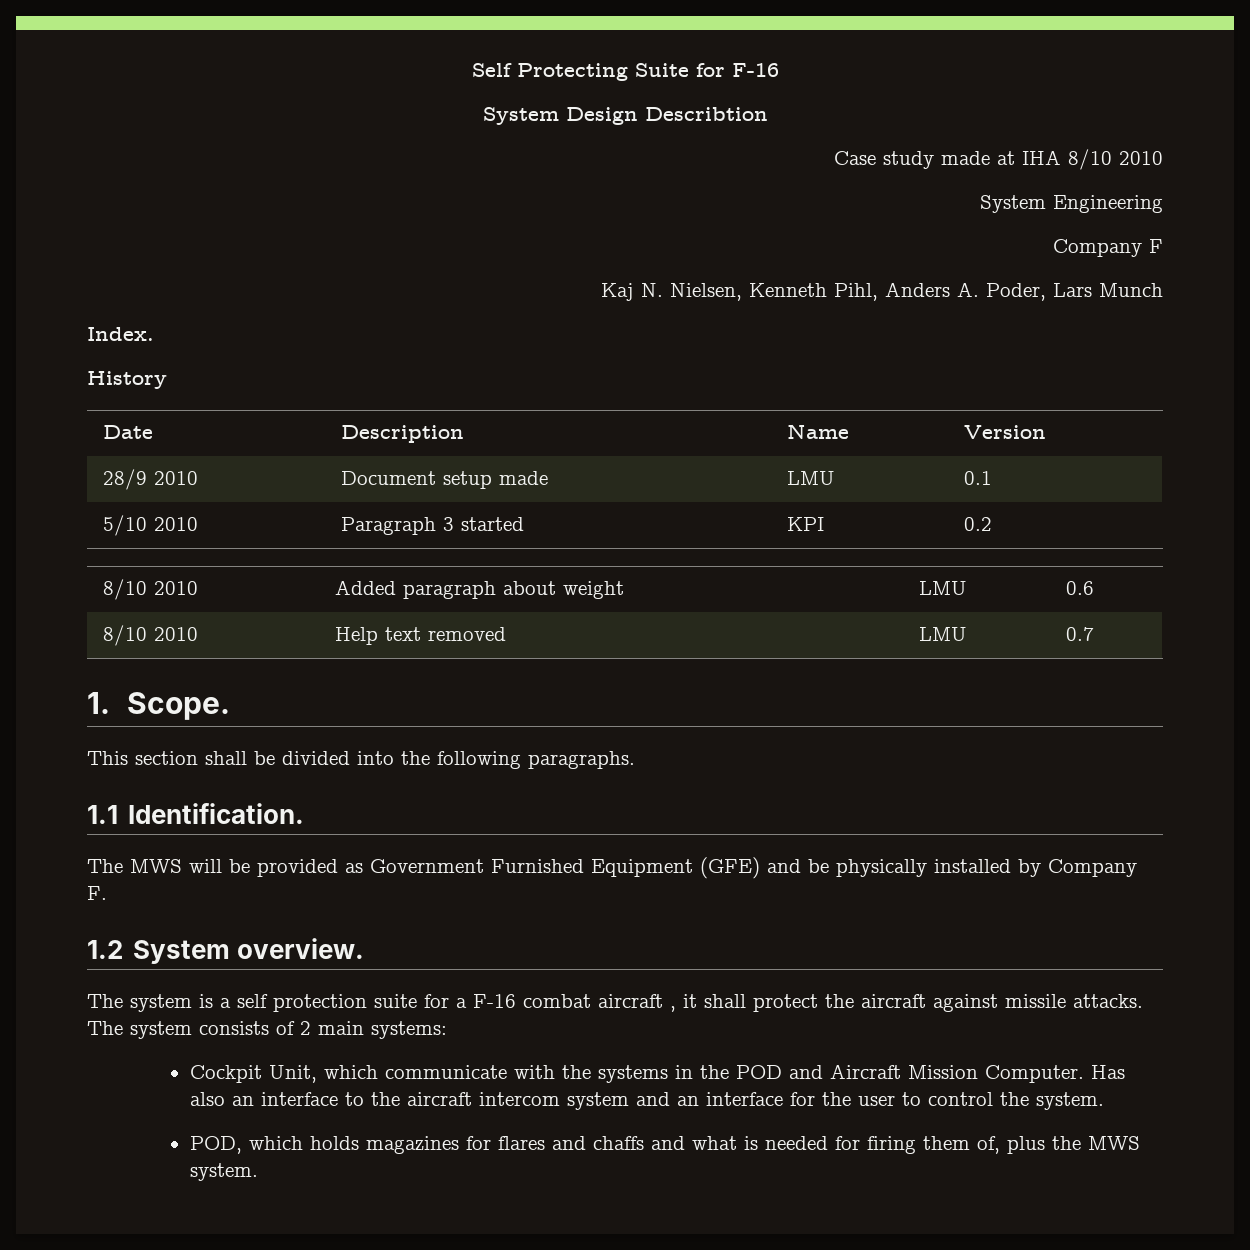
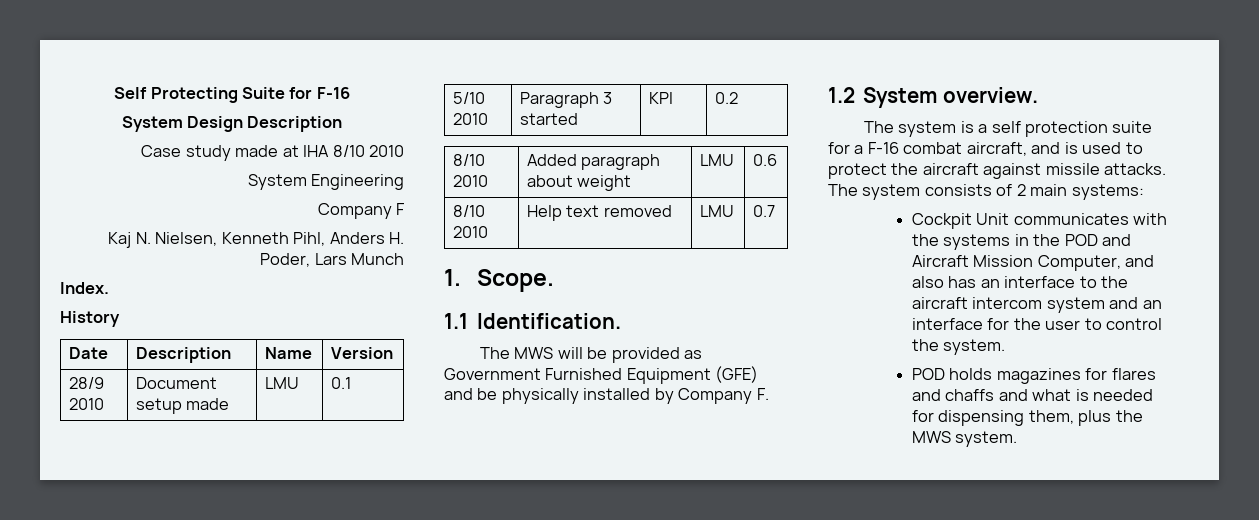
- System Design Describtion
+ System Design Description
- Kaj N. Nielsen, Kenneth Pihl, Anders A. Poder, Lars Munch
+ Kaj N. Nielsen, Kenneth Pihl, Anders H. Poder, Lars Munch
- This section shall be divided into the following paragraphs.
- The system is a self protection suite for a F-16 combat aircraft , it shall protect the aircraft against missile attacks.
+ The system is a self protection suite for a F-16 combat aircraft, and is used to protect the aircraft against missile attacks.
- Cockpit Unit, which communicate with the systems in the POD and Aircraft Mission Computer. Has also an interface to the aircraft intercom system and an interface for the user to control the system.
+ Cockpit Unit communicates with the systems in the POD and Aircraft Mission Computer, and also has an interface to the aircraft intercom system and an interface for the user to control the system.
- POD, which holds magazines for flares and chaffs and what is needed for firing them of, plus the MWS system.
+ POD holds magazines for flares and chaffs and what is needed for dispensing them, plus the MWS system.

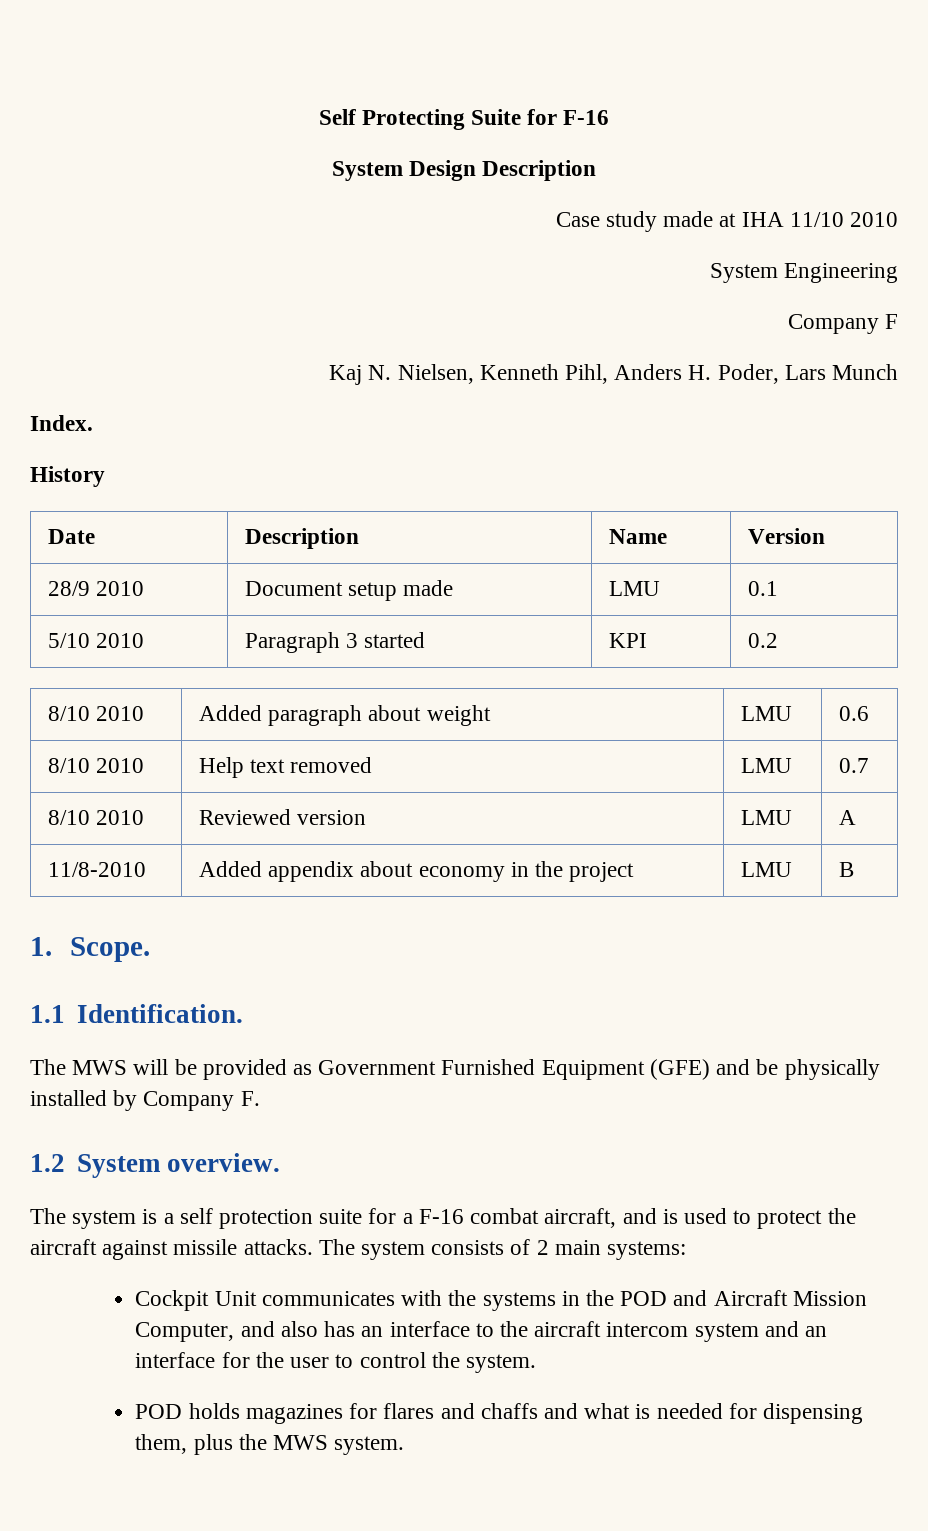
- Case study made at IHA 8/10 2010
+ Case study made at IHA 11/10 2010
+ 8/10 2010 | Reviewed version | LMU | A
+ 11/8-2010 | Added appendix about economy in the project | LMU | B

